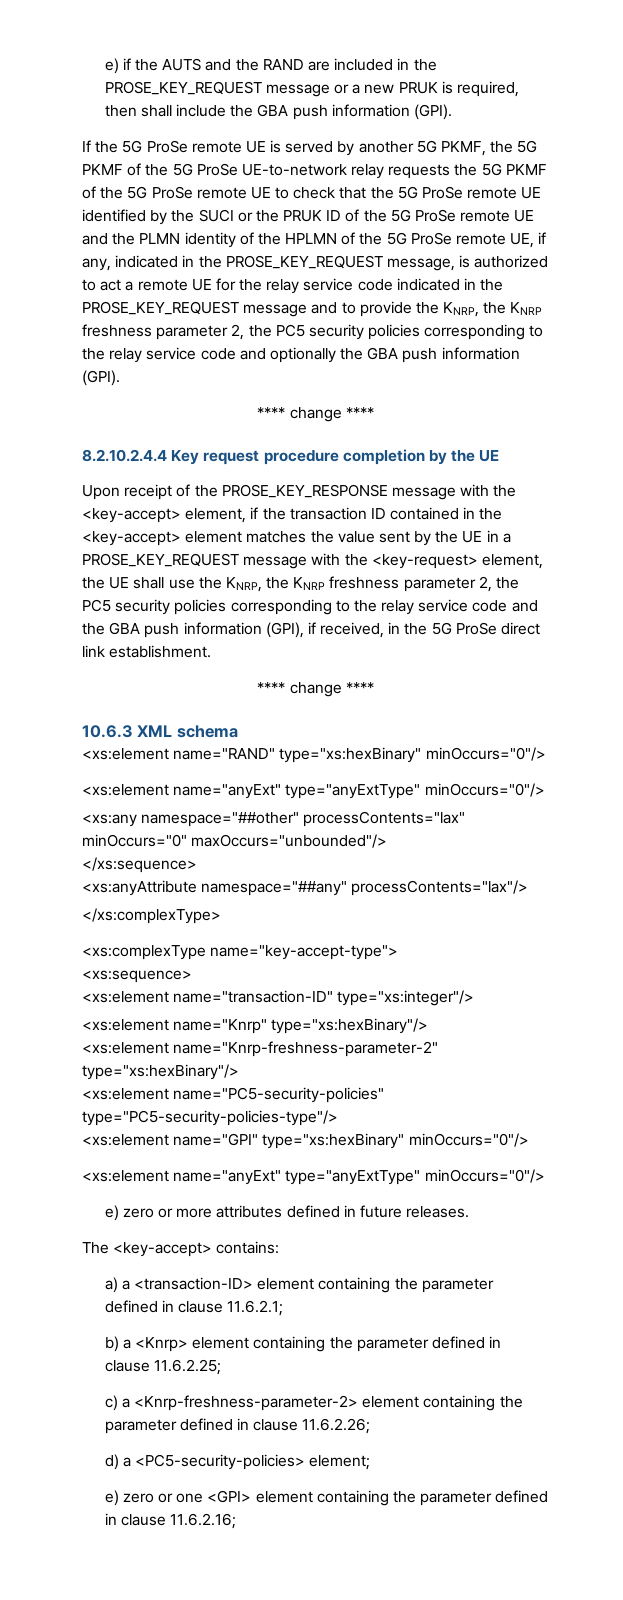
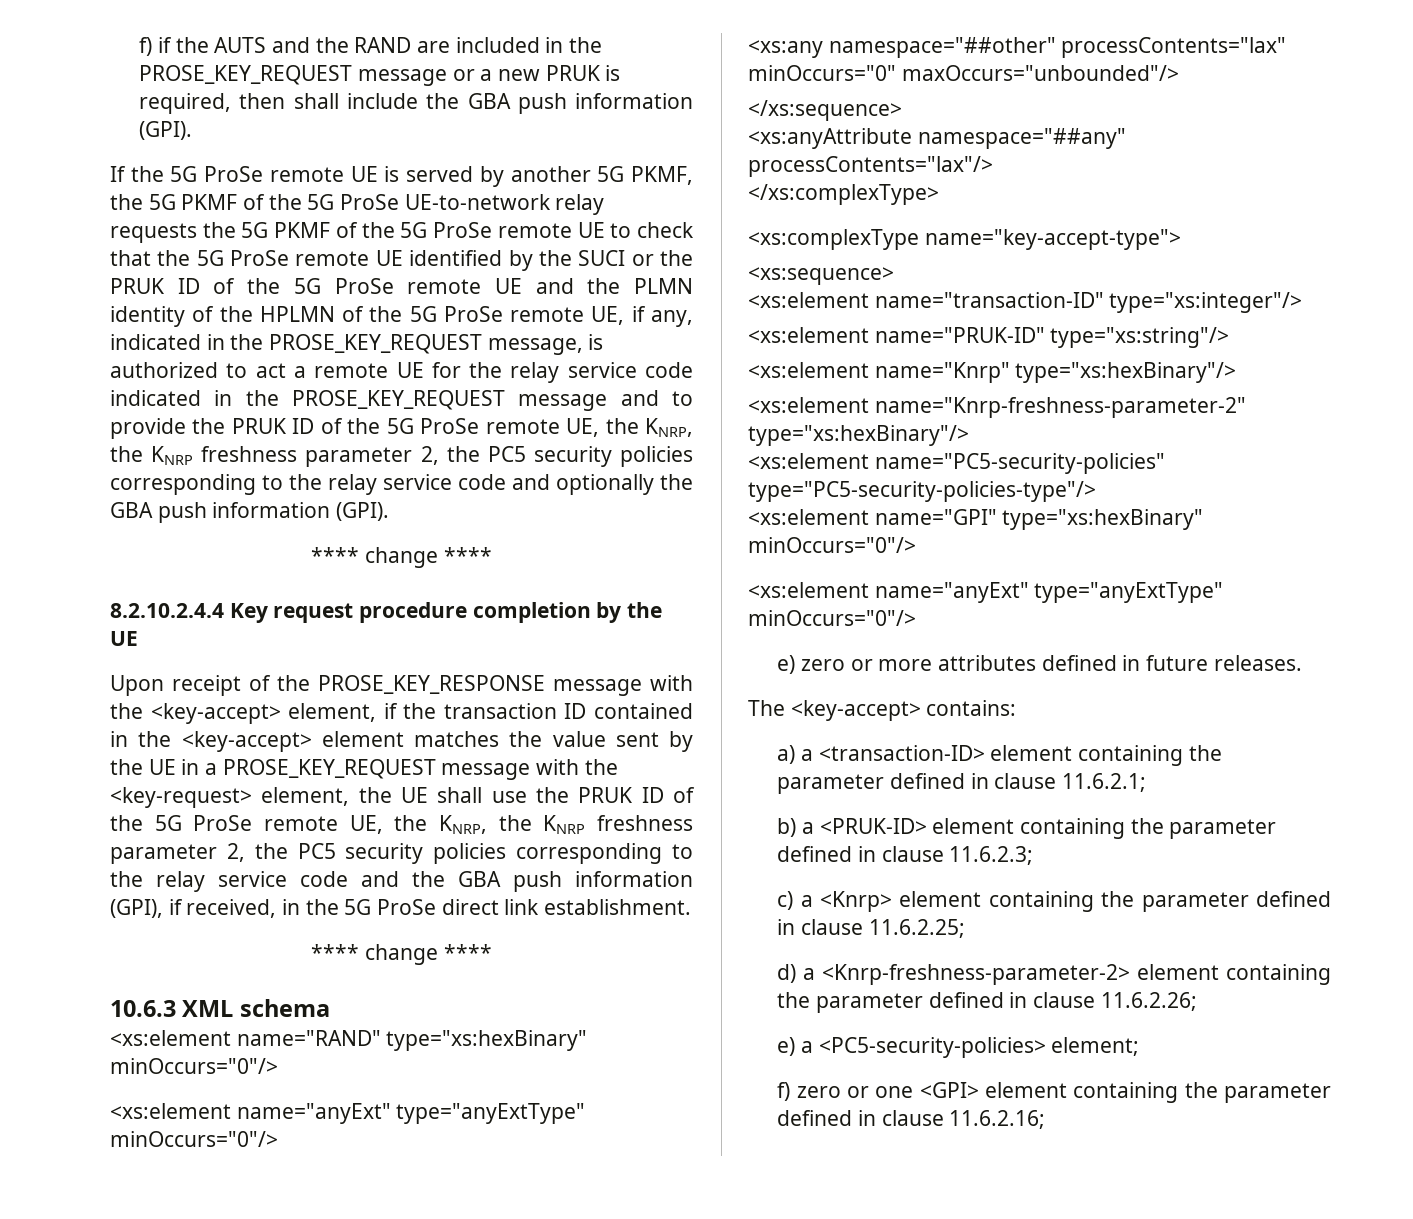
- e) if the AUTS and the RAND are included in the PROSE_KEY_REQUEST message or a new PRUK is required, then shall include the GBA push information (GPI).
+ f) if the AUTS and the RAND are included in the PROSE_KEY_REQUEST message or a new PRUK is required, then shall include the GBA push information (GPI).
- If the 5G ProSe remote UE is served by another 5G PKMF, the 5G PKMF of the 5G ProSe UE-to-network relay requests the 5G PKMF of the 5G ProSe remote UE to check that the 5G ProSe remote UE identified by the SUCI or the PRUK ID of the 5G ProSe remote UE and the PLMN identity of the HPLMN of the 5G ProSe remote UE, if any, indicated in the PROSE_KEY_REQUEST message, is authorized to act a remote UE for the relay service code indicated in the PROSE_KEY_REQUEST message and to provide the KNRP, the KNRP freshness parameter 2, the PC5 security policies corresponding to the relay service code and optionally the GBA push information (GPI).
+ If the 5G ProSe remote UE is served by another 5G PKMF, the 5G PKMF of the 5G ProSe UE-to-network relay requests the 5G PKMF of the 5G ProSe remote UE to check that the 5G ProSe remote UE identified by the SUCI or the PRUK ID of the 5G ProSe remote UE and the PLMN identity of the HPLMN of the 5G ProSe remote UE, if any, indicated in the PROSE_KEY_REQUEST message, is authorized to act a remote UE for the relay service code indicated in the PROSE_KEY_REQUEST message and to provide the PRUK ID of the 5G ProSe remote UE, the KNRP, the KNRP freshness parameter 2, the PC5 security policies corresponding to the relay service code and optionally the GBA push information (GPI).
- Upon receipt of the PROSE_KEY_RESPONSE message with the <key-accept> element, if the transaction ID contained in the <key-accept> element matches the value sent by the UE in a PROSE_KEY_REQUEST message with the <key-request> element, the UE shall use the KNRP, the KNRP freshness parameter 2, the PC5 security policies corresponding to the relay service code and the GBA push information (GPI), if received, in the 5G ProSe direct link establishment.
+ Upon receipt of the PROSE_KEY_RESPONSE message with the <key-accept> element, if the transaction ID contained in the <key-accept> element matches the value sent by the UE in a PROSE_KEY_REQUEST message with the <key-request> element, the UE shall use the PRUK ID of the 5G ProSe remote UE, the KNRP, the KNRP freshness parameter 2, the PC5 security policies corresponding to the relay service code and the GBA push information (GPI), if received, in the 5G ProSe direct link establishment.
+ <xs:element name="PRUK-ID" type="xs:string"/>
- b) a <Knrp> element containing the parameter defined in clause 11.6.2.25;
+ b) a <PRUK-ID> element containing the parameter defined in clause 11.6.2.3;
+ c) a <Knrp> element containing the parameter defined in clause 11.6.2.25;
- c) a <Knrp-freshness-parameter-2> element containing the parameter defined in clause 11.6.2.26;
+ d) a <Knrp-freshness-parameter-2> element containing the parameter defined in clause 11.6.2.26;
- d) a <PC5-security-policies> element;
+ e) a <PC5-security-policies> element;
- e) zero or one <GPI> element containing the parameter defined in clause 11.6.2.16;
+ f) zero or one <GPI> element containing the parameter defined in clause 11.6.2.16;

